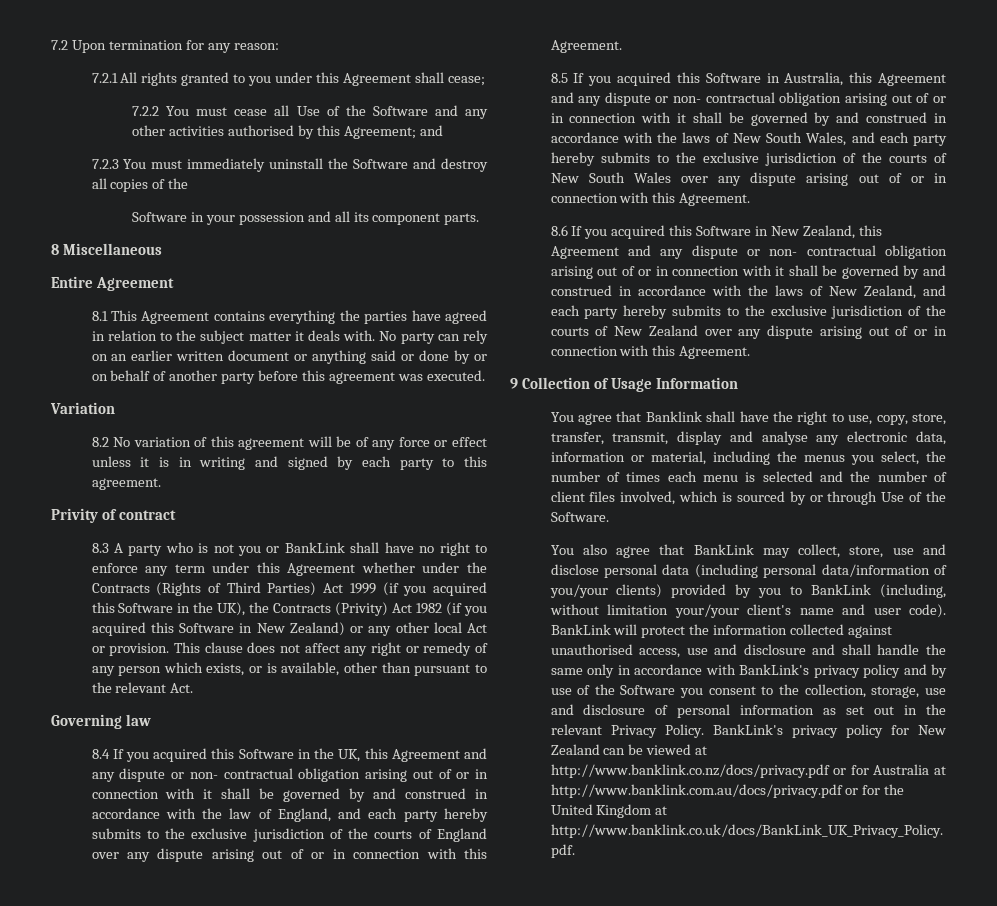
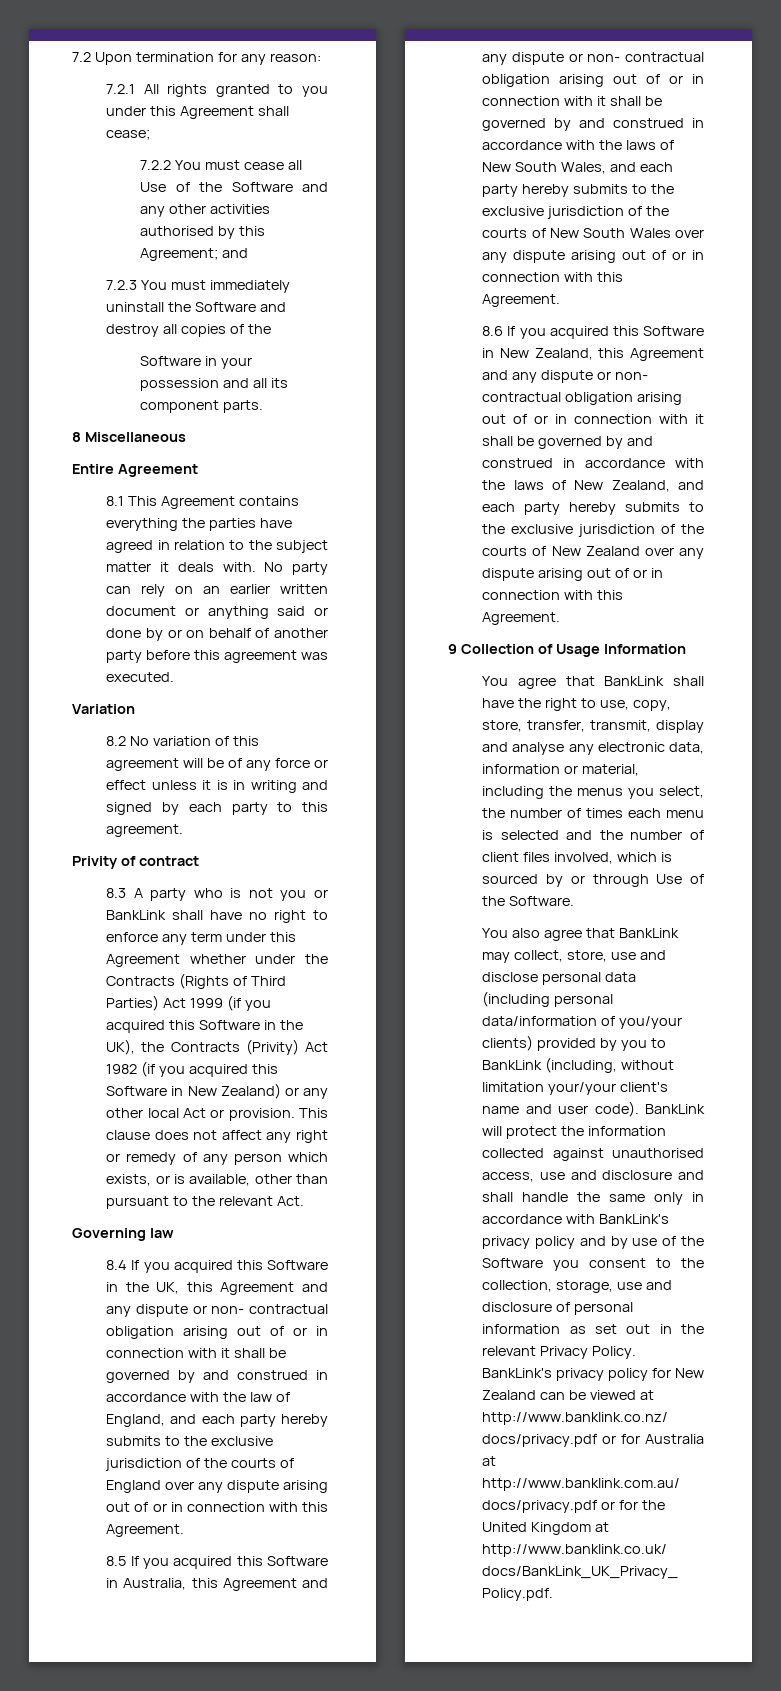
- You agree that Banklink shall have the right to use, copy, store, transfer, transmit, display and analyse any electronic data, information or material, including the menus you select, the number of times each menu is selected and the number of client files involved, which is sourced by or through Use of the Software.
+ You agree that BankLink shall have the right to use, copy, store, transfer, transmit, display and analyse any electronic data, information or material, including the menus you select, the number of times each menu is selected and the number of client files involved, which is sourced by or through Use of the Software.

